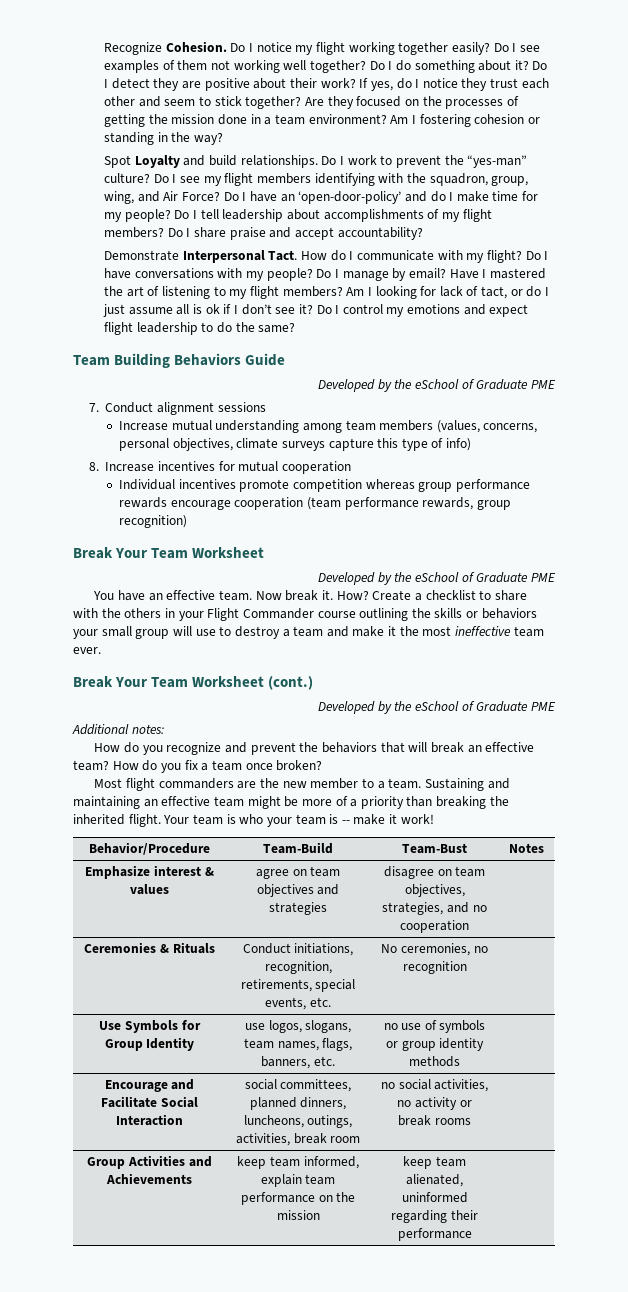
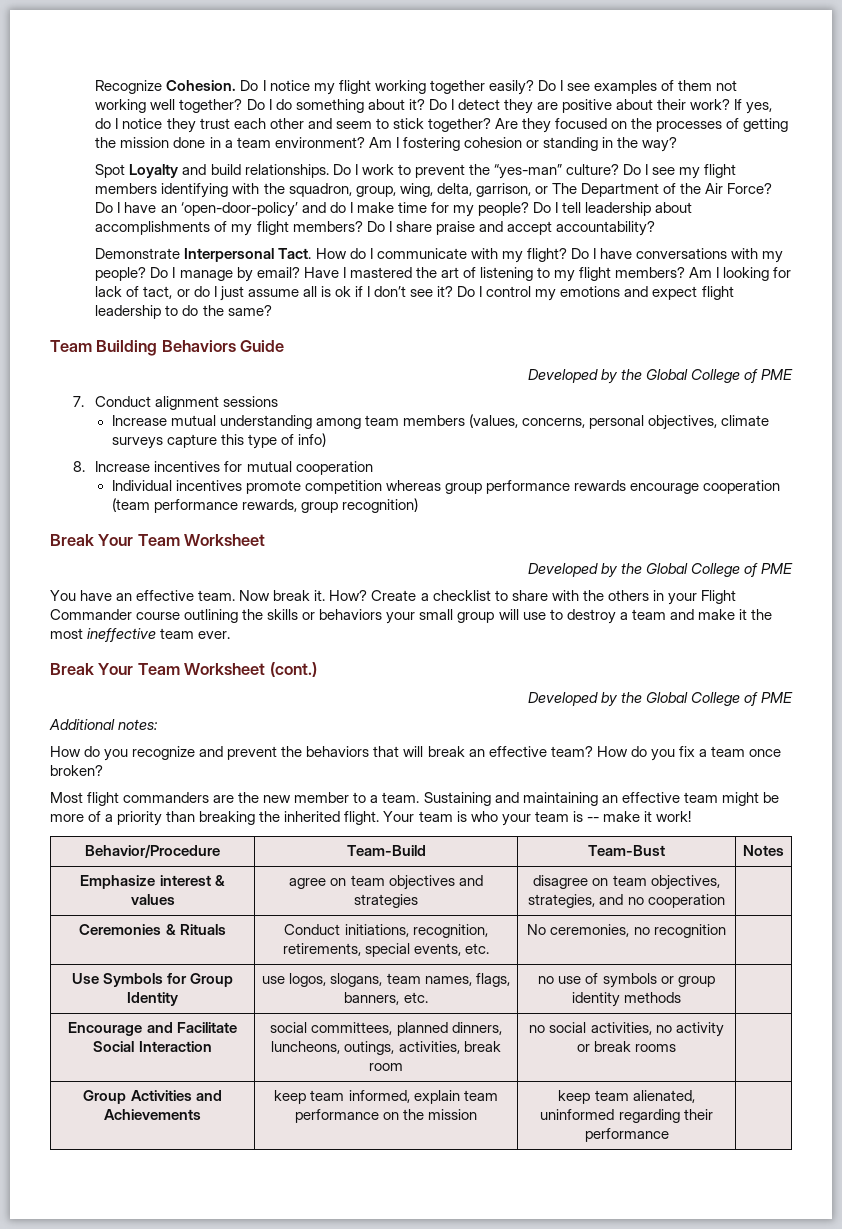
- Do I see my flight members identifying with the squadron, group, wing, and Air Force?
+ Do I see my flight members identifying with the squadron, group, wing, delta, garrison, or The Department of the Air Force?
  Team Building Behaviors Guide
- Developed by the eSchool of Graduate PME
+ Developed by the Global College of PME
  Individual incentives promote competition whereas group performance rewards encourage cooperation (team performance rewards, group recognition)
  Break Your Team Worksheet
- Developed by the eSchool of Graduate PME
+ Developed by the Global College of PME
  Break Your Team Worksheet (cont.)
- Developed by the eSchool of Graduate PME
+ Developed by the Global College of PME

